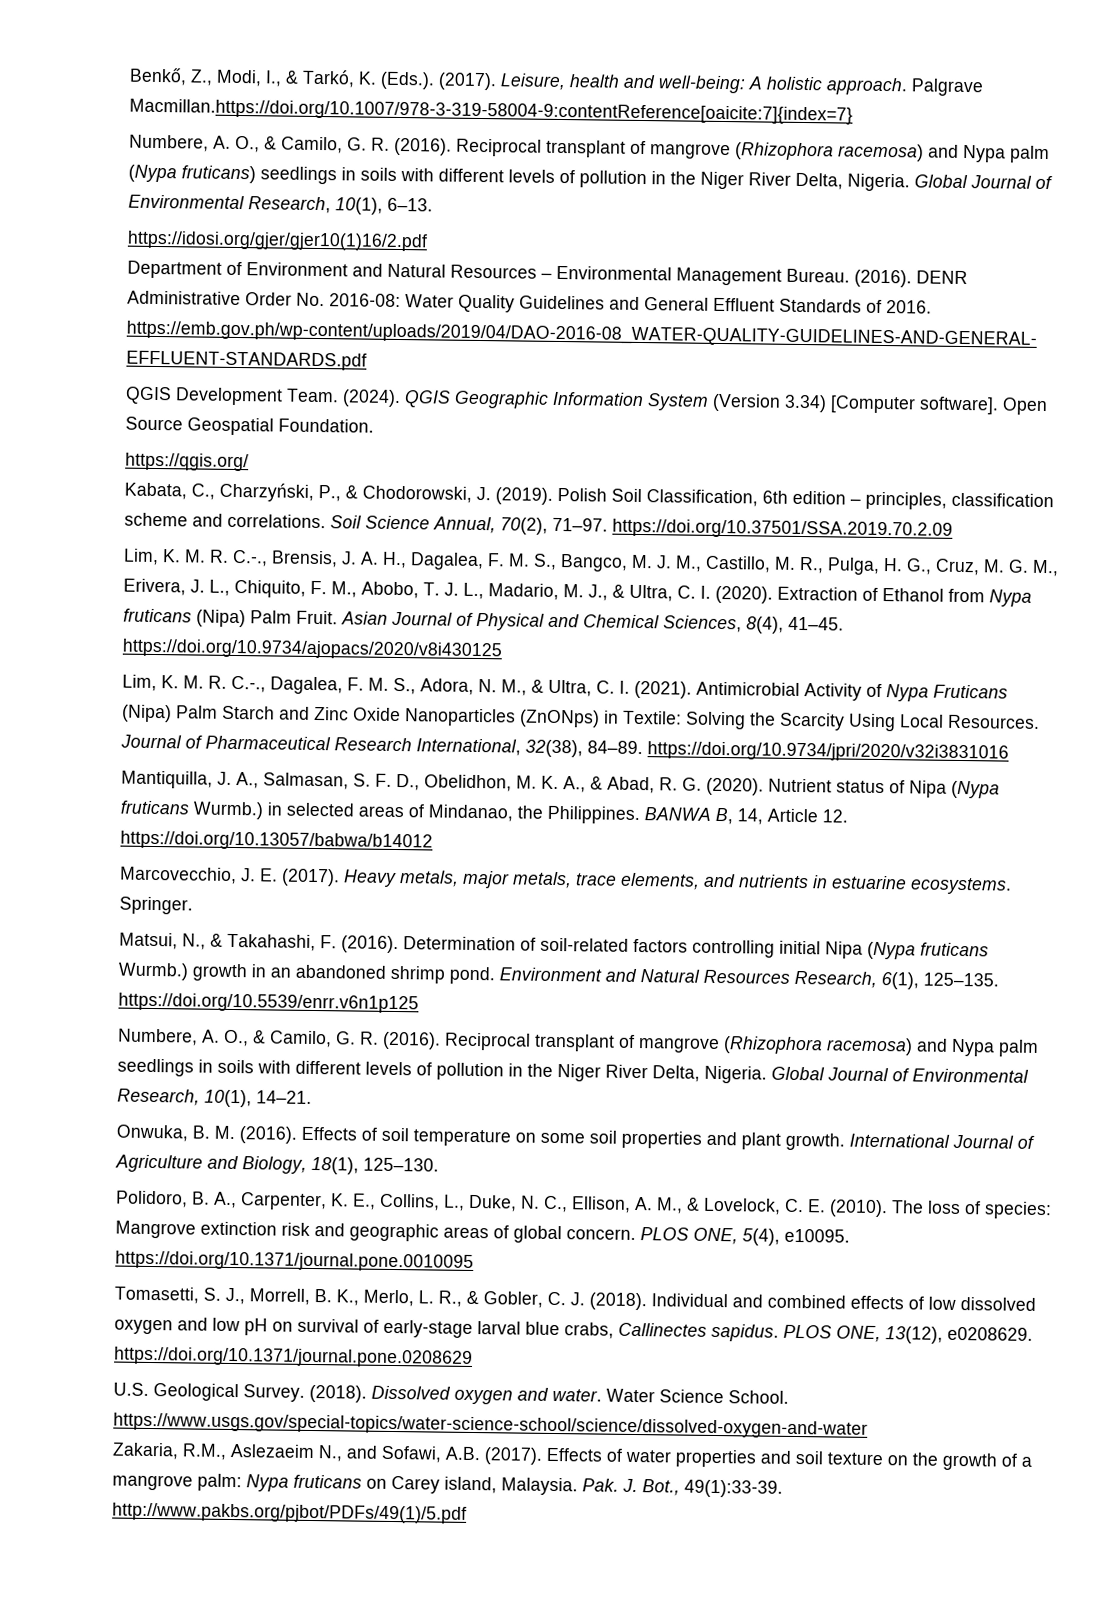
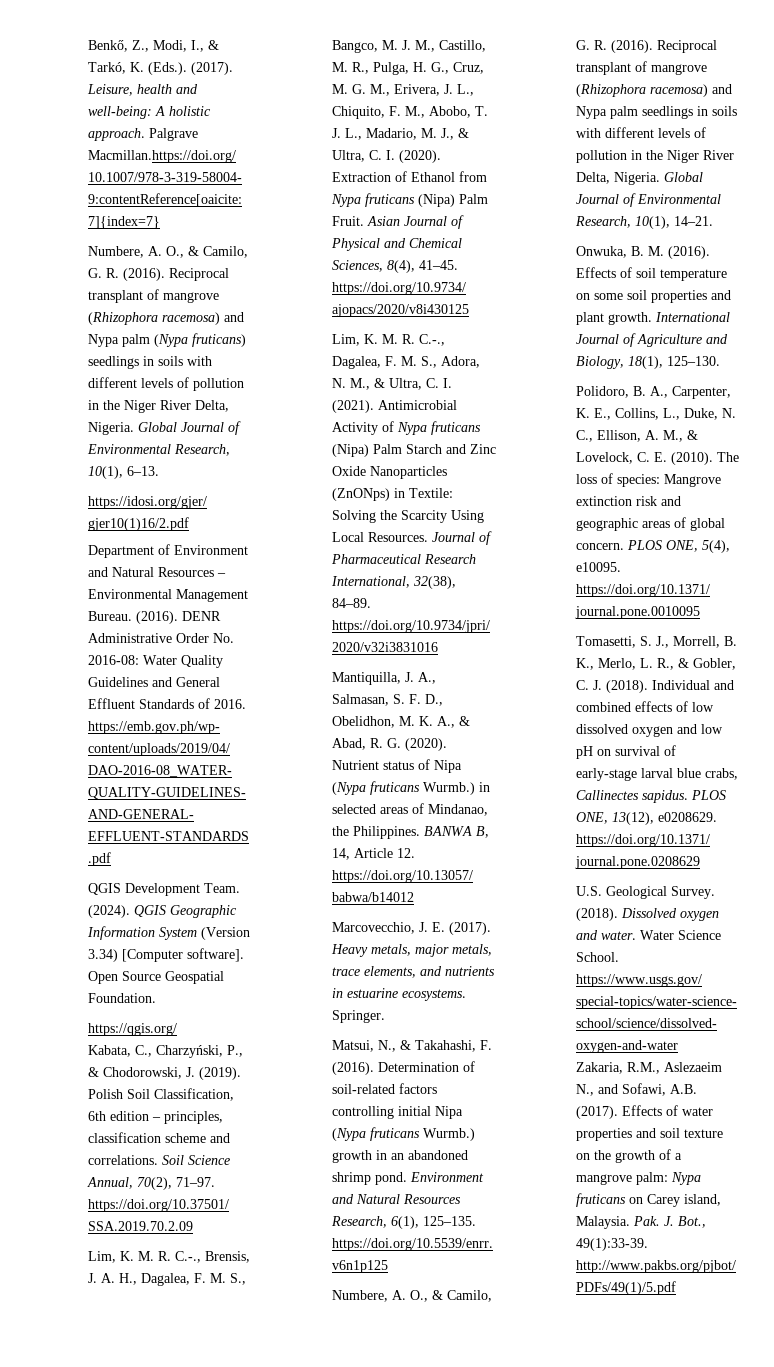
- Antimicrobial Activity of Nypa Fruticans (Nipa) Palm Starch and Zinc Oxide Nanoparticles (ZnONps) in Textile: Solving the Scarcity Using Local Resources.
+ Antimicrobial Activity of Nypa fruticans (Nipa) Palm Starch and Zinc Oxide Nanoparticles (ZnONps) in Textile: Solving the Scarcity Using Local Resources.

